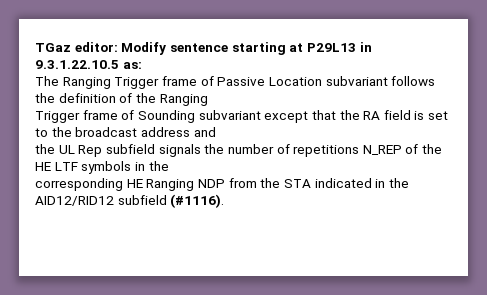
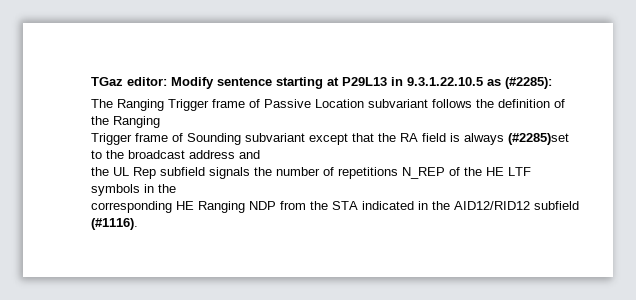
- TGaz editor: Modify sentence starting at P29L13 in 9.3.1.22.10.5 as:
+ TGaz editor: Modify sentence starting at P29L13 in 9.3.1.22.10.5 as (#2285):
- Trigger frame of Sounding subvariant except that the RA field is set to the broadcast address and
+ Trigger frame of Sounding subvariant except that the RA field is always (#2285)set to the broadcast address and

